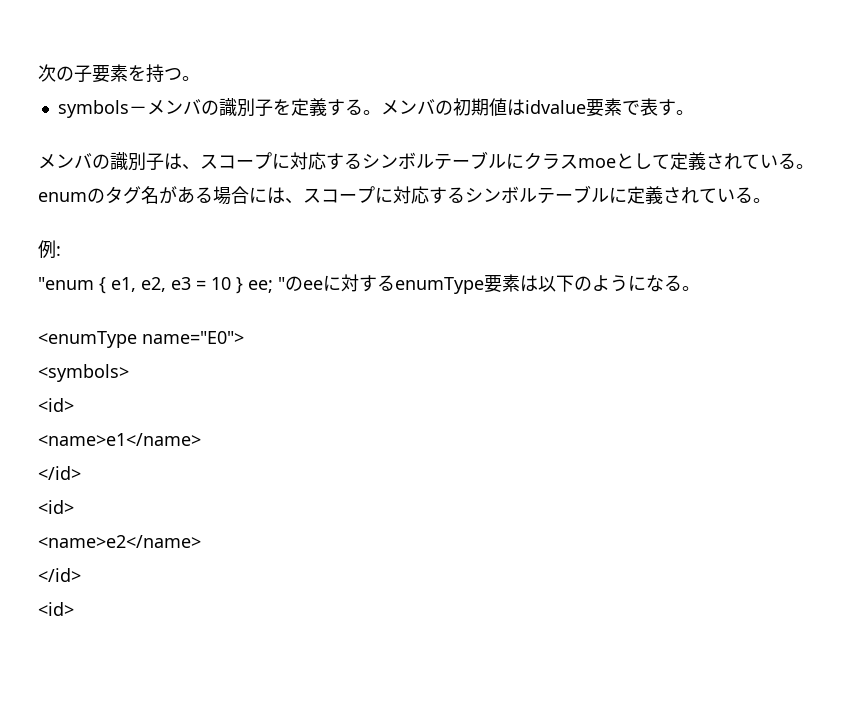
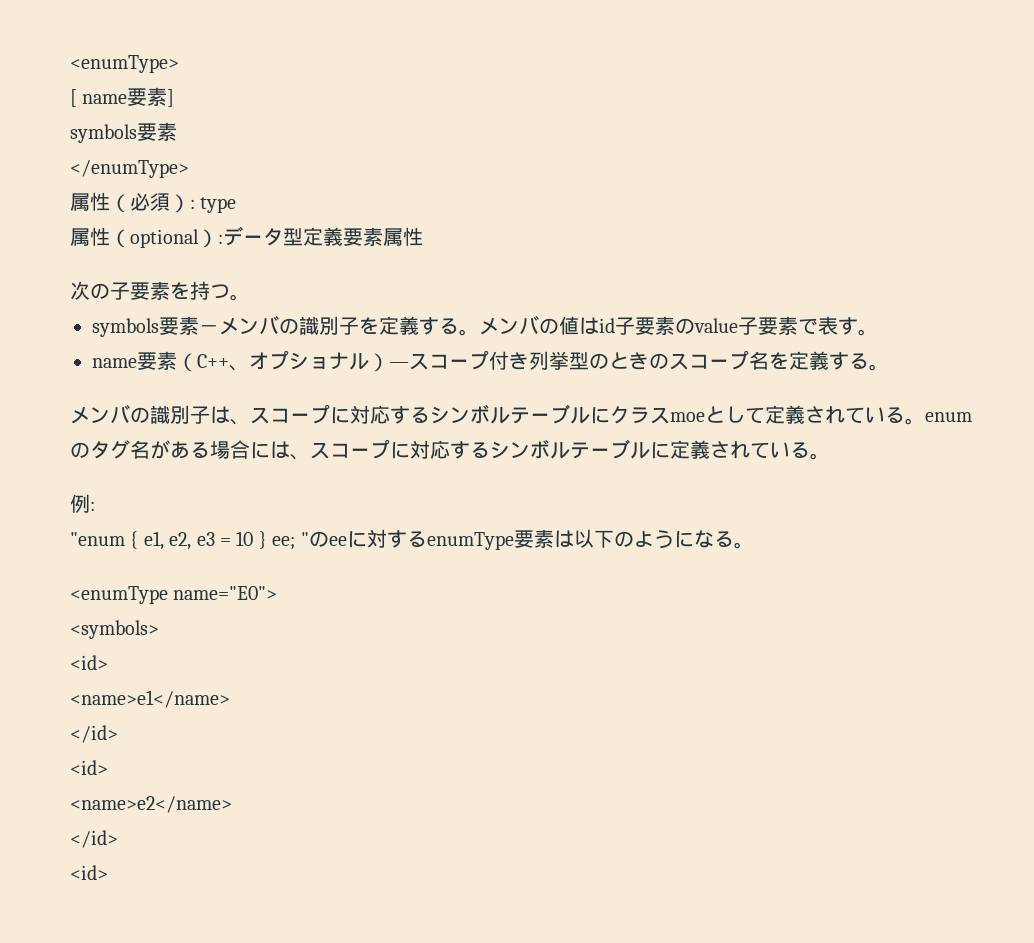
+ <enumType>
+ [ name要素]
+ symbols要素
+ </enumType>
+ 属性（必須）: type
+ 属性（optional）:データ型定義要素属性
- symbols－メンバの識別子を定義する。
+ symbols要素－メンバの識別子を定義する。
- メンバの初期値はidvalue要素で表す。
+ メンバの値はid子要素のvalue子要素で表す。
+ name要素（C++、オプショナル）—スコープ付き列挙型のときのスコープ名を定義する。

